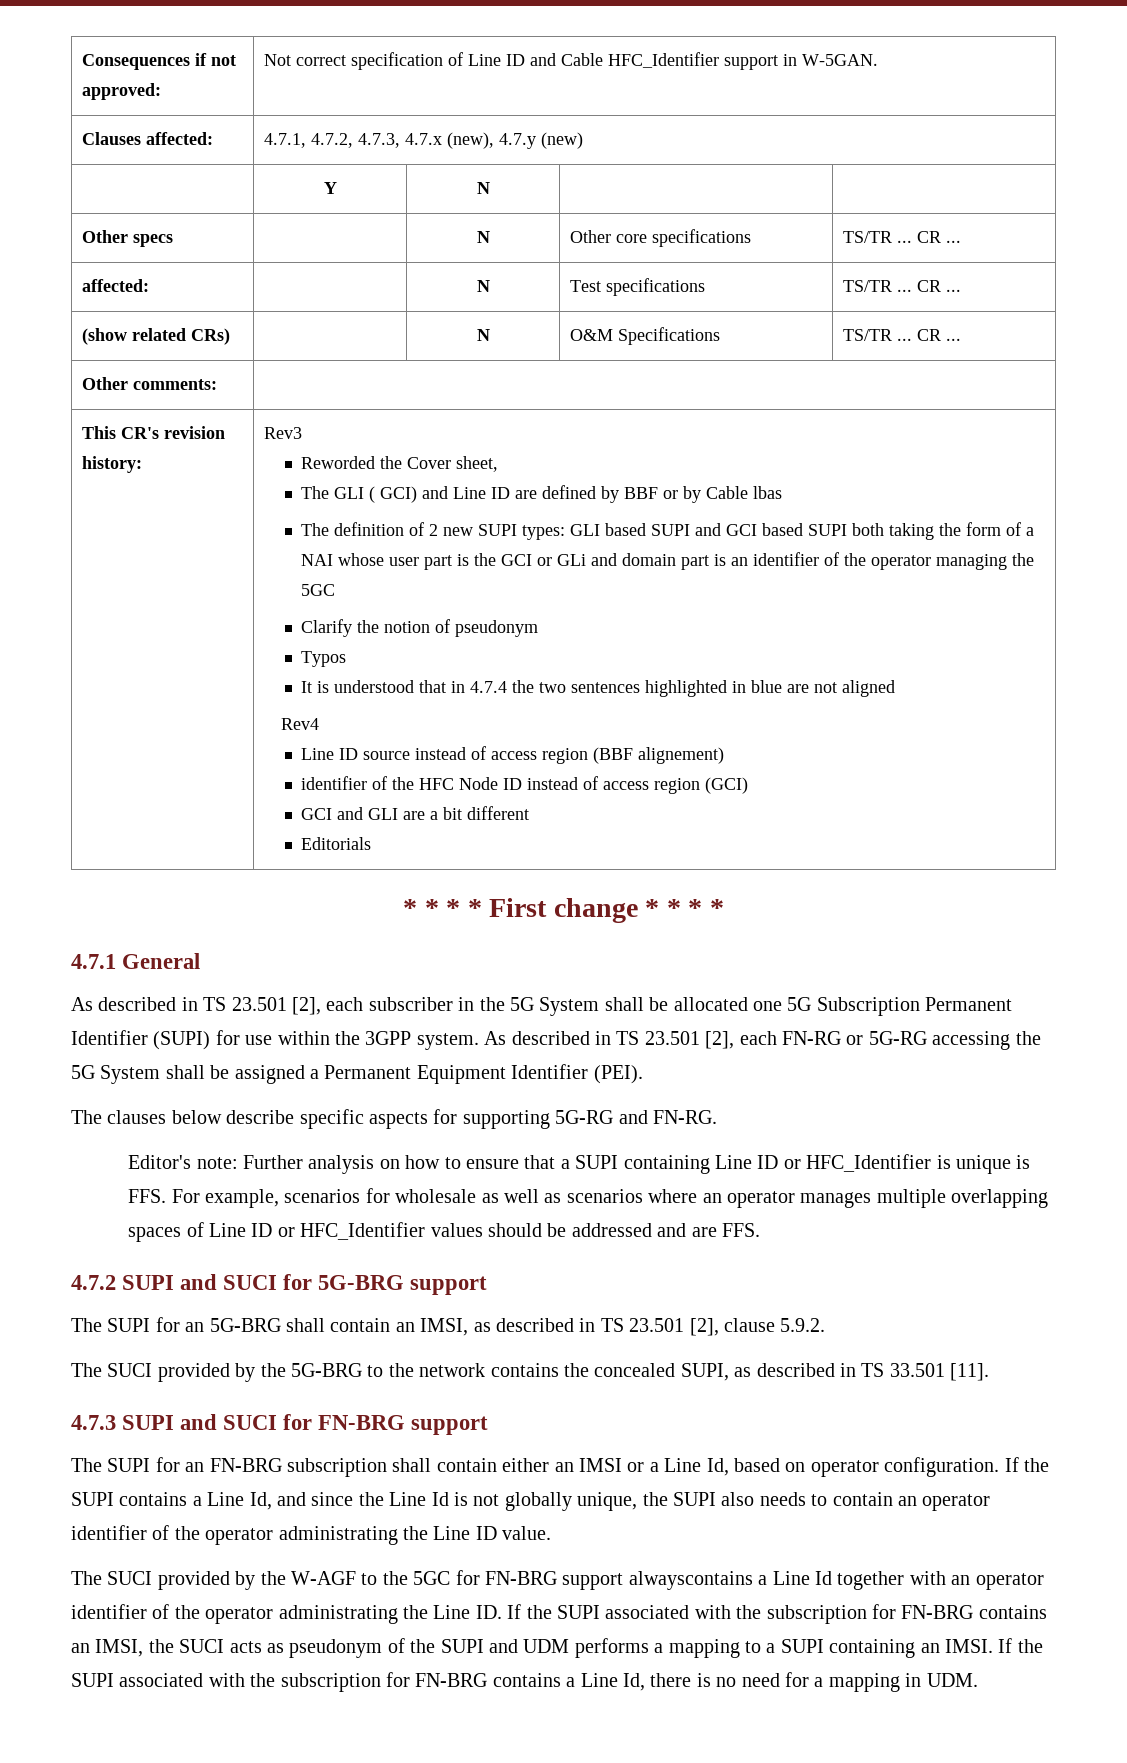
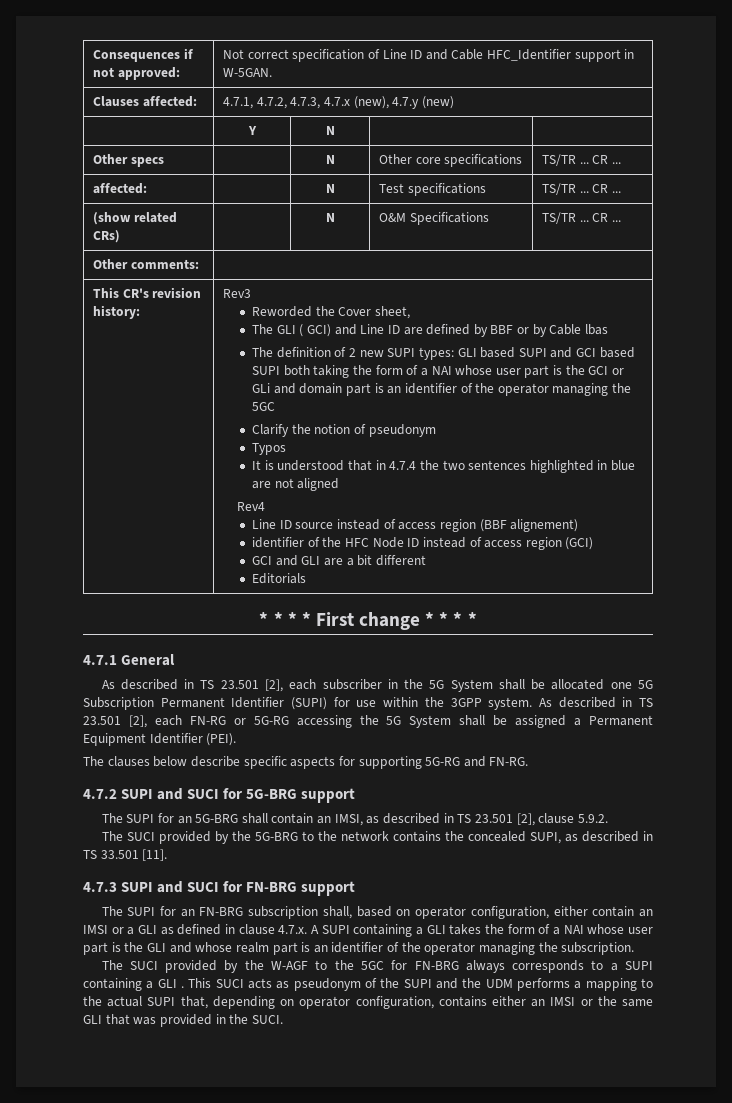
- Editor's note: Further analysis on how to ensure that a SUPI containing Line ID or HFC_Identifier is unique is FFS. For example, scenarios for wholesale as well as scenarios where an operator manages multiple overlapping spaces of Line ID or HFC_Identifier values should be addressed and are FFS.
- The SUPI for an FN-BRG subscription shall contain either an IMSI or a Line Id, based on operator configuration. If the SUPI contains a Line Id, and since the Line Id is not globally unique, the SUPI also needs to contain an operator identifier of the operator administrating the Line ID value.
+ The SUPI for an FN-BRG subscription shall, based on operator configuration, either contain an IMSI or a GLI as defined in clause 4.7.x. A SUPI containing a GLI takes the form of a NAI whose user part is the GLI and whose realm part is an identifier of the operator managing the subscription.
- The SUCI provided by the W-AGF to the 5GC for FN-BRG support alwayscontains a Line Id together with an operator identifier of the operator administrating the Line ID. If the SUPI associated with the subscription for FN-BRG contains an IMSI, the SUCI acts as pseudonym of the SUPI and UDM performs a mapping to a SUPI containing an IMSI. If the SUPI associated with the subscription for FN-BRG contains a Line Id, there is no need for a mapping in UDM.
+ The SUCI provided by the W-AGF to the 5GC for FN-BRG always corresponds to a SUPI containing a GLI . This SUCI acts as pseudonym of the SUPI and the UDM performs a mapping to the actual SUPI that, depending on operator configuration, contains either an IMSI or the same GLI that was provided in the SUCI.

